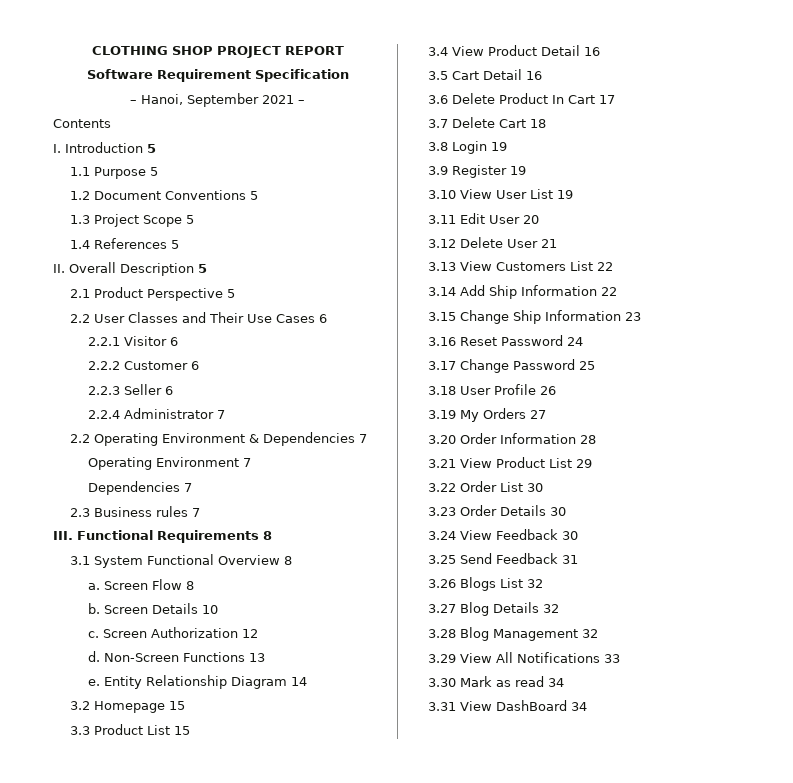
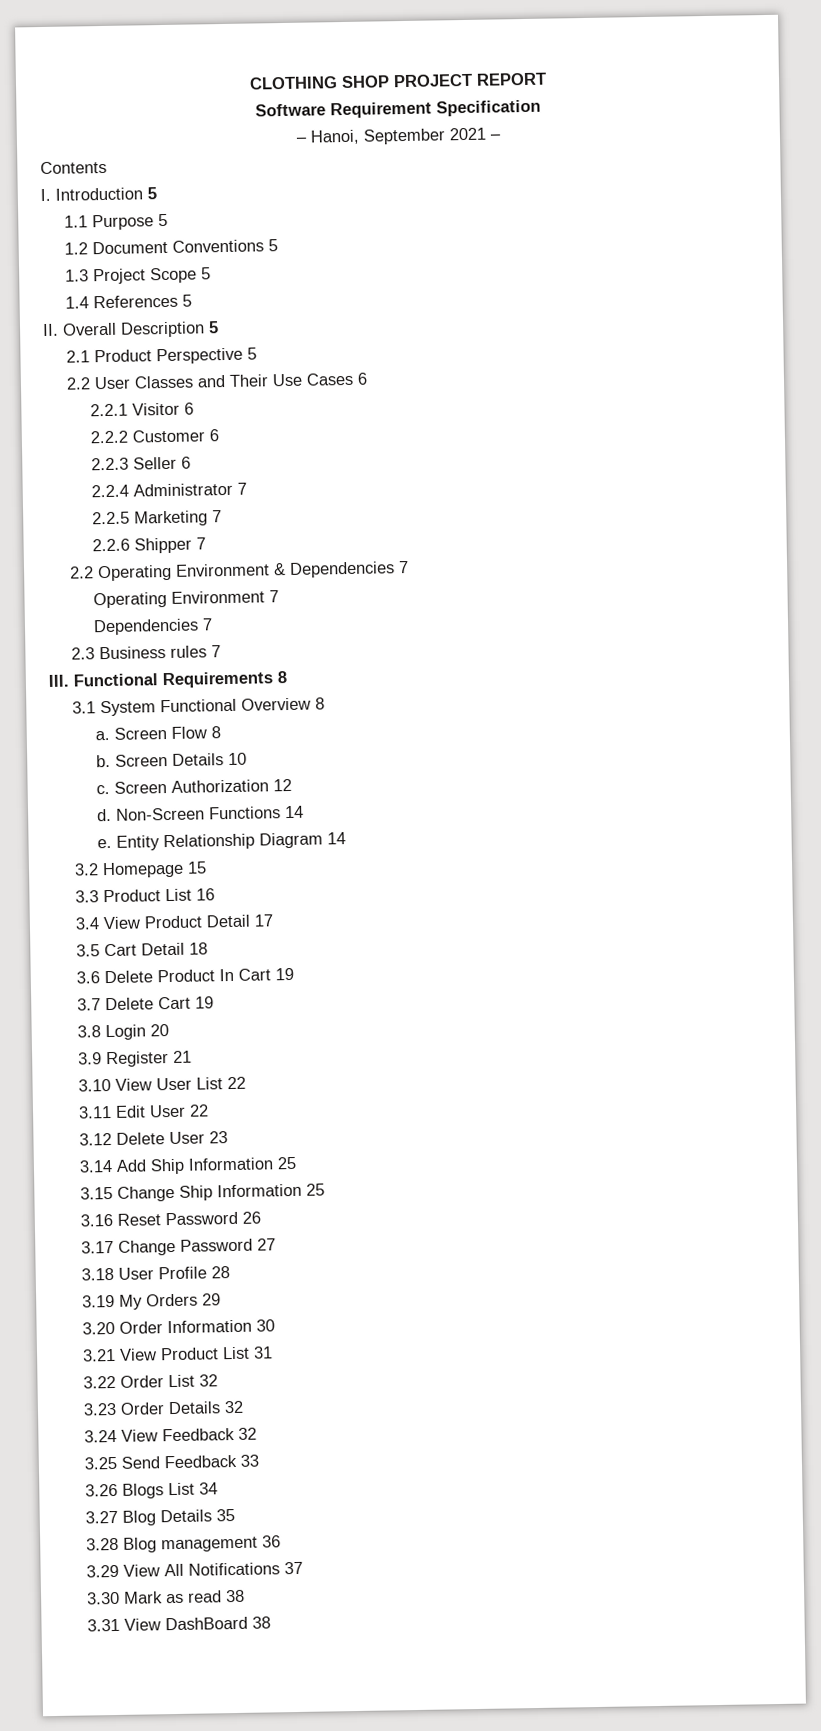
+ 2.2.5 Marketing 7
+ 2.2.6 Shipper 7
- Non-Screen Functions 13
+ Non-Screen Functions 14
- 3.3 Product List 15
+ 3.3 Product List 16
- 3.4 View Product Detail 16
+ 3.4 View Product Detail 17
- 3.5 Cart Detail 16
+ 3.5 Cart Detail 18
- 3.6 Delete Product In Cart 17
+ 3.6 Delete Product In Cart 19
- 3.7 Delete Cart 18
+ 3.7 Delete Cart 19
- 3.8 Login 19
+ 3.8 Login 20
- 3.9 Register 19
+ 3.9 Register 21
- 3.10 View User List 19
+ 3.10 View User List 22
- 3.11 Edit User 20
+ 3.11 Edit User 22
- 3.12 Delete User 21
- 3.13 View Customers List 22
+ 3.12 Delete User 23
- 3.14 Add Ship Information 22
+ 3.14 Add Ship Information 25
- 3.15 Change Ship Information 23
+ 3.15 Change Ship Information 25
- 3.16 Reset Password 24
+ 3.16 Reset Password 26
- 3.17 Change Password 25
+ 3.17 Change Password 27
- 3.18 User Profile 26
+ 3.18 User Profile 28
- 3.19 My Orders 27
+ 3.19 My Orders 29
- 3.20 Order Information 28
+ 3.20 Order Information 30
- 3.21 View Product List 29
+ 3.21 View Product List 31
- 3.22 Order List 30
+ 3.22 Order List 32
- 3.23 Order Details 30
+ 3.23 Order Details 32
- 3.24 View Feedback 30
+ 3.24 View Feedback 32
- 3.25 Send Feedback 31
+ 3.25 Send Feedback 33
- 3.26 Blogs List 32
+ 3.26 Blogs List 34
- 3.27 Blog Details 32
+ 3.27 Blog Details 35
- 3.28 Blog Management 32
+ 3.28 Blog management 36
- 3.29 View All Notifications 33
+ 3.29 View All Notifications 37
- 3.30 Mark as read 34
+ 3.30 Mark as read 38
- 3.31 View DashBoard 34
+ 3.31 View DashBoard 38

